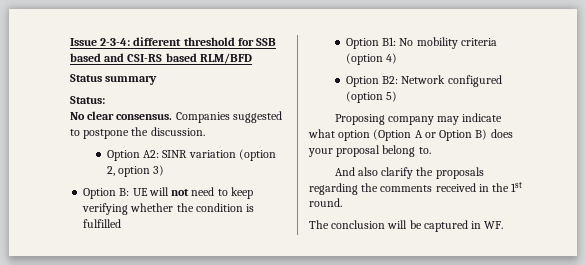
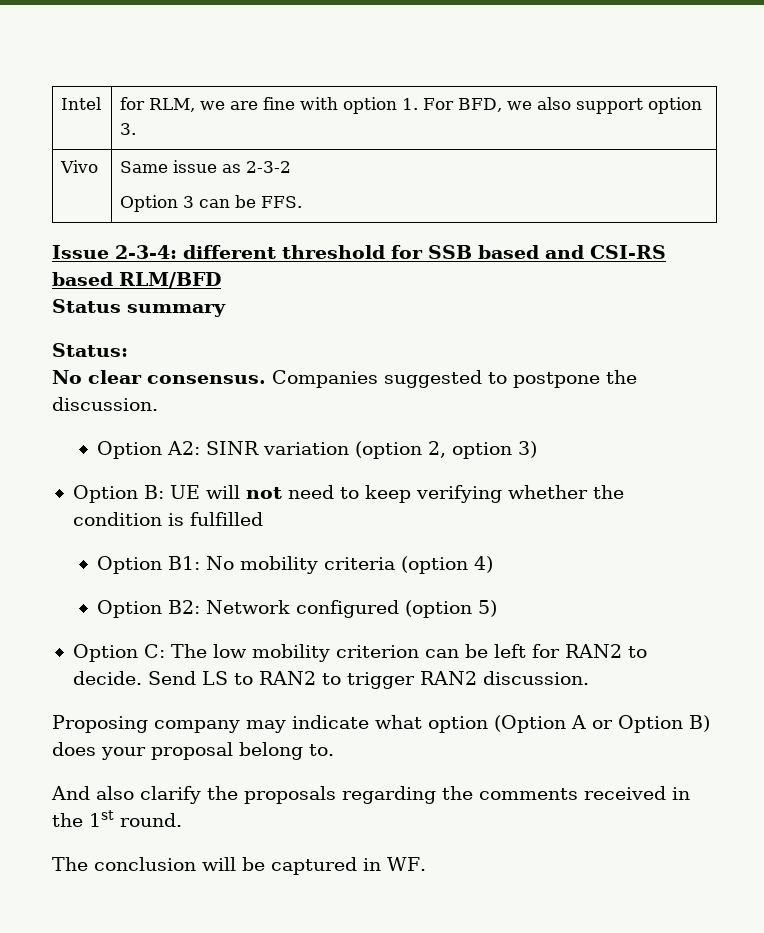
+ Intel | for RLM, we are fine with option 1. For BFD, we also support option 3.
+ Vivo | Same issue as 2-3-2
+ Option 3 can be FFS.
+ Option C: The low mobility criterion can be left for RAN2 to decide. Send LS to RAN2 to trigger RAN2 discussion.

